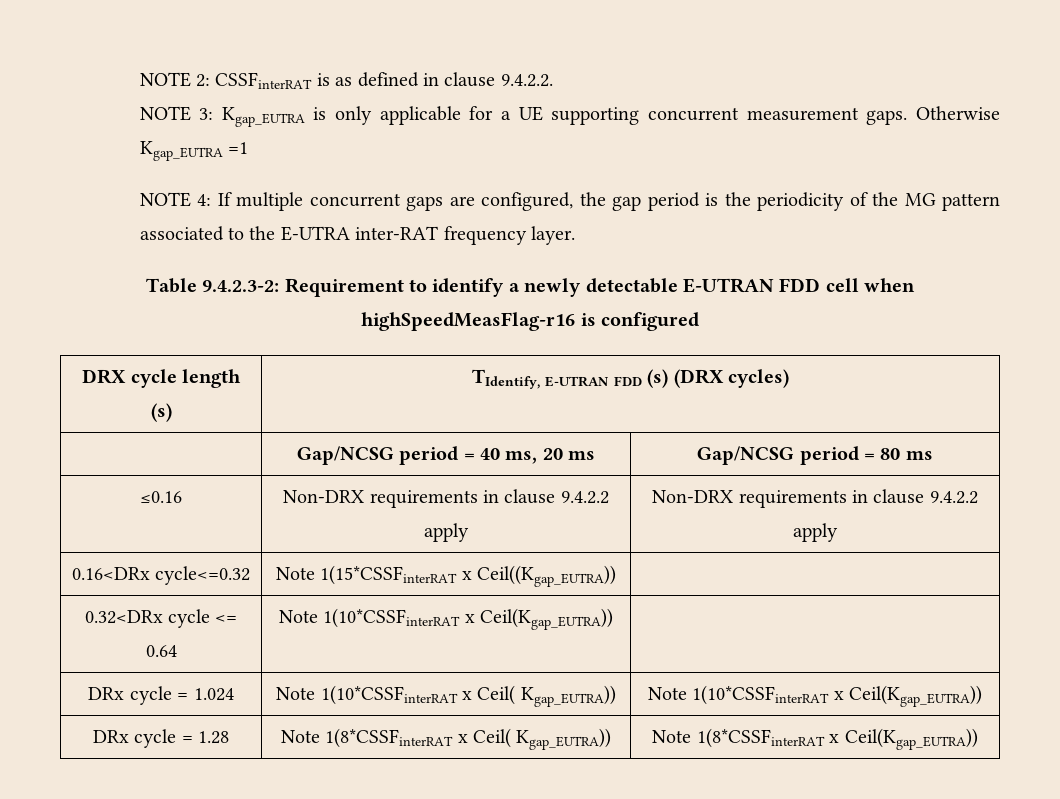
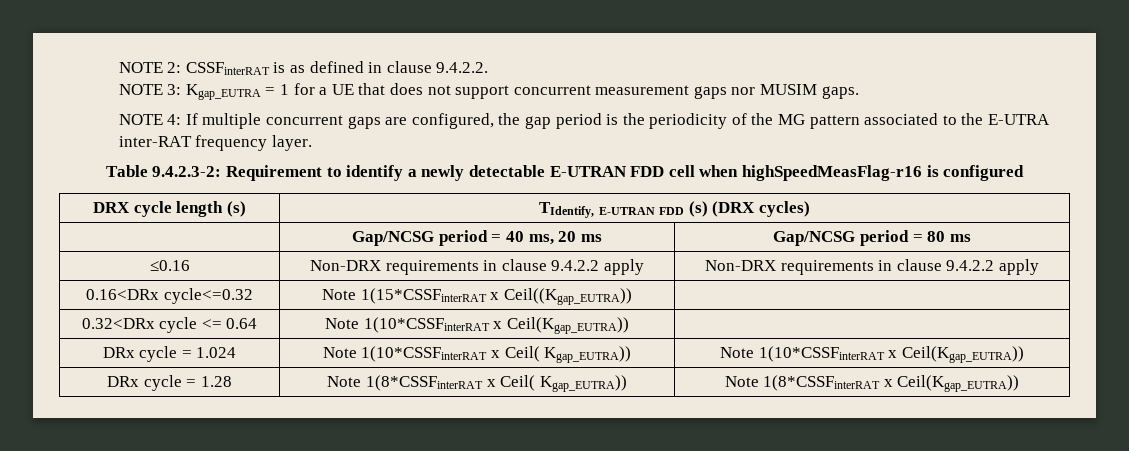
- NOTE 3: Kgap_EUTRA is only applicable for a UE supporting concurrent measurement gaps. Otherwise Kgap_EUTRA =1
+ NOTE 3: Kgap_EUTRA = 1 for a UE that does not support concurrent measurement gaps nor MUSIM gaps.

